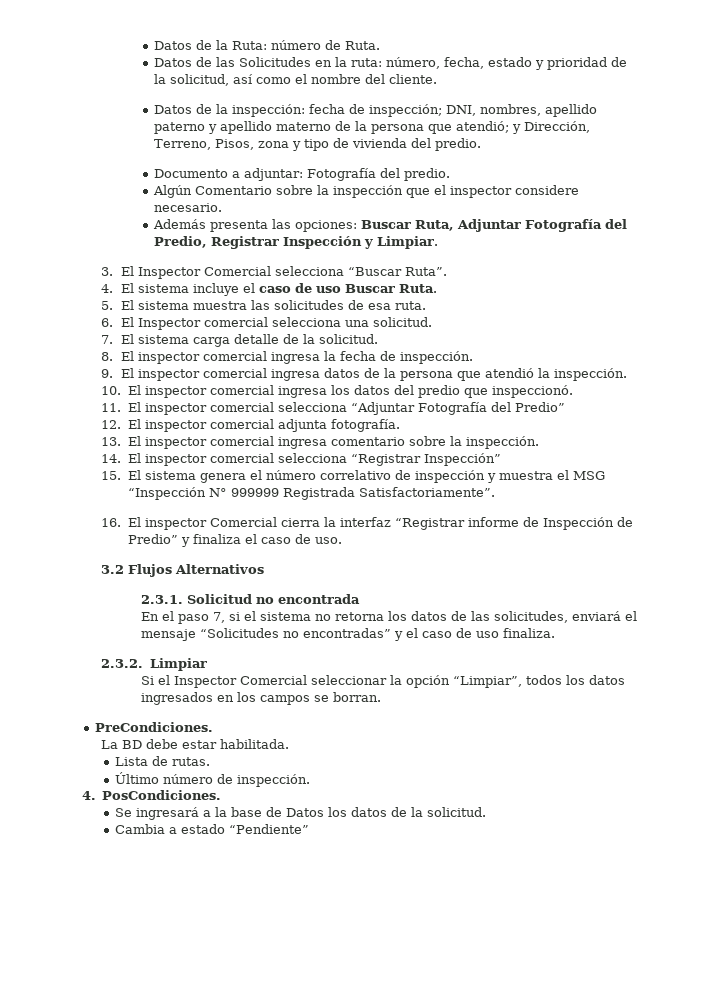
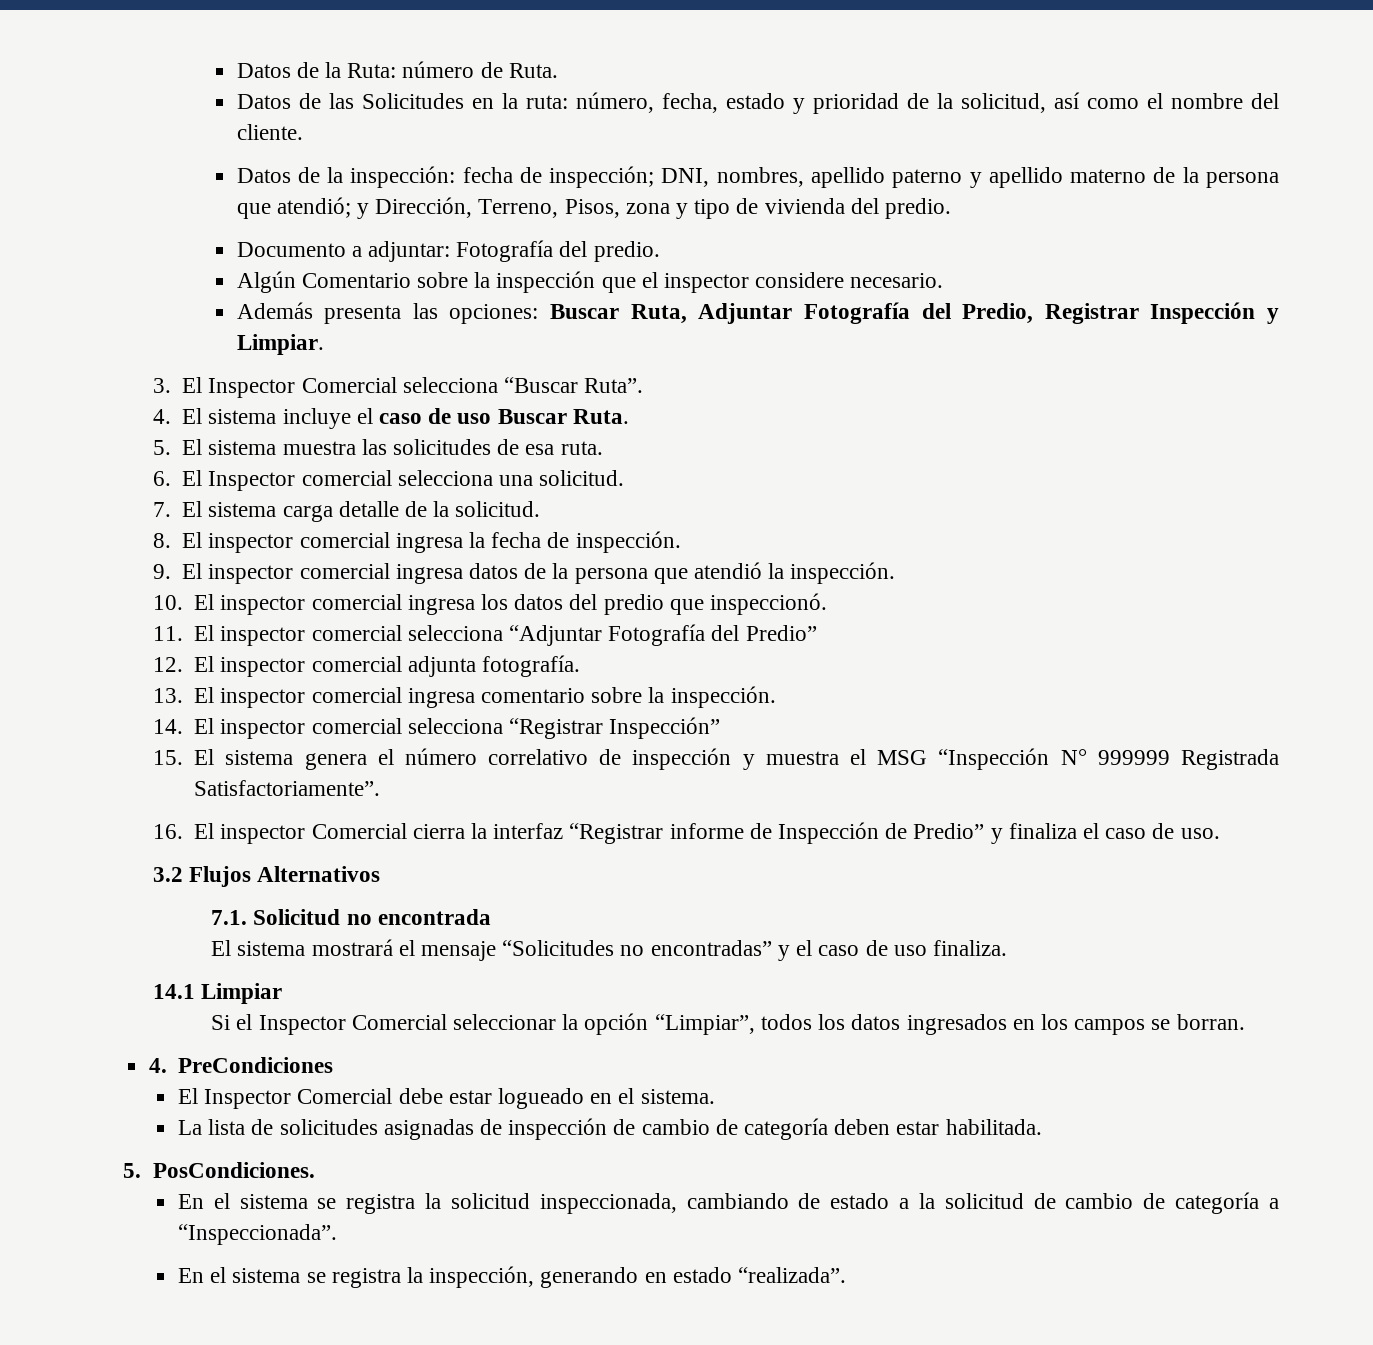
- 2.3.1. Solicitud no encontrada
+ 7.1. Solicitud no encontrada
- En el paso 7, si el sistema no retorna los datos de las solicitudes, enviará el mensaje “Solicitudes no encontradas” y el caso de uso finaliza.
+ El sistema mostrará el mensaje “Solicitudes no encontradas” y el caso de uso finaliza.
- 2.3.2. Limpiar
+ 14.1 Limpiar
- PreCondiciones.
- La BD debe estar habilitada.
- Lista de rutas.
- Último número de inspección.
- 4. PosCondiciones.
- Se ingresará a la base de Datos los datos de la solicitud.
- Cambia a estado “Pendiente”
+ 4. PreCondiciones
+ El Inspector Comercial debe estar logueado en el sistema.
+ La lista de solicitudes asignadas de inspección de cambio de categoría deben estar habilitada.
+ 5. PosCondiciones.
+ En el sistema se registra la solicitud inspeccionada, cambiando de estado a la solicitud de cambio de categoría a “Inspeccionada”.
+ En el sistema se registra la inspección, generando en estado “realizada”.

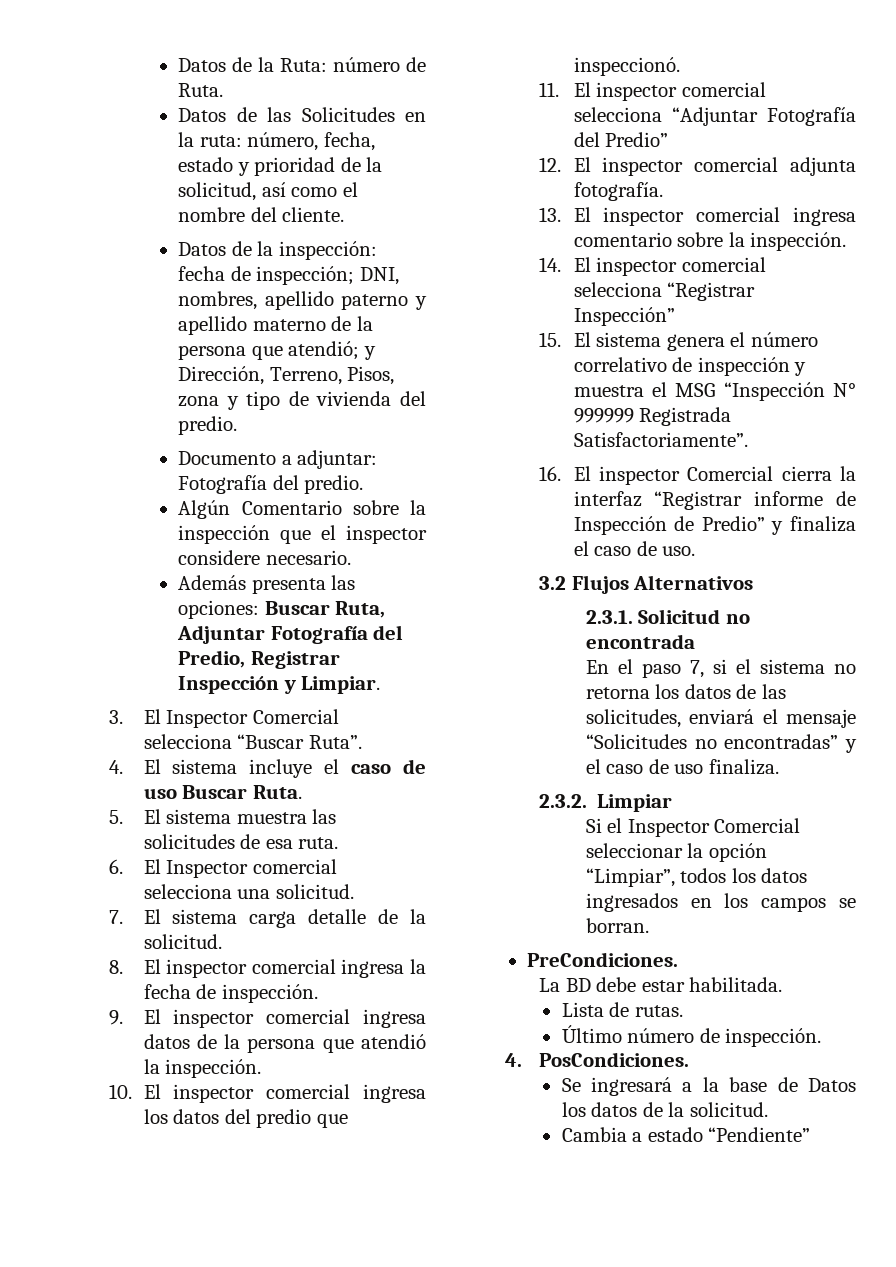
- 7.1. Solicitud no encontrada
+ 2.3.1. Solicitud no encontrada
- El sistema mostrará el mensaje “Solicitudes no encontradas” y el caso de uso finaliza.
+ En el paso 7, si el sistema no retorna los datos de las solicitudes, enviará el mensaje “Solicitudes no encontradas” y el caso de uso finaliza.
- 14.1 Limpiar
+ 2.3.2. Limpiar
- 4. PreCondiciones
- El Inspector Comercial debe estar logueado en el sistema.
- La lista de solicitudes asignadas de inspección de cambio de categoría deben estar habilitada.
- 5. PosCondiciones.
- En el sistema se registra la solicitud inspeccionada, cambiando de estado a la solicitud de cambio de categoría a “Inspeccionada”.
- En el sistema se registra la inspección, generando en estado “realizada”.
+ PreCondiciones.
+ La BD debe estar habilitada.
+ Lista de rutas.
+ Último número de inspección.
+ 4. PosCondiciones.
+ Se ingresará a la base de Datos los datos de la solicitud.
+ Cambia a estado “Pendiente”

